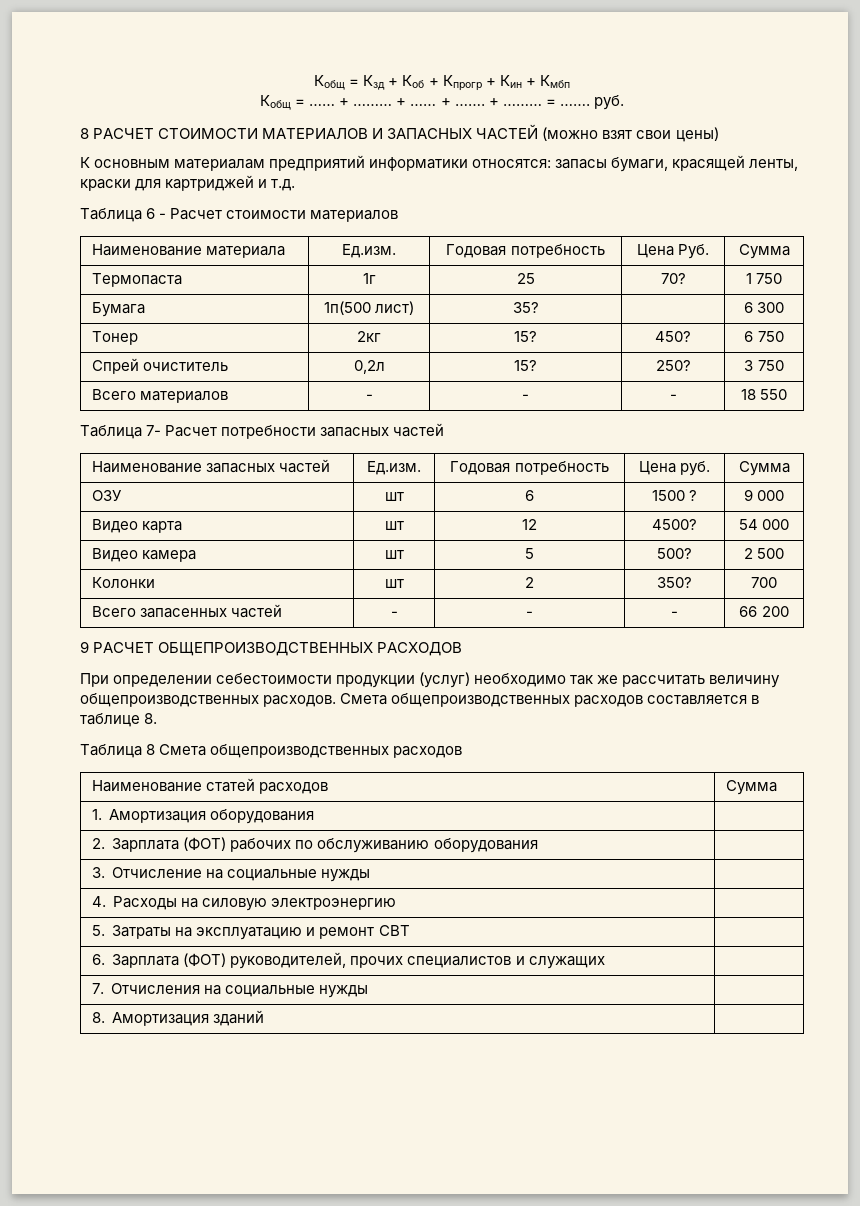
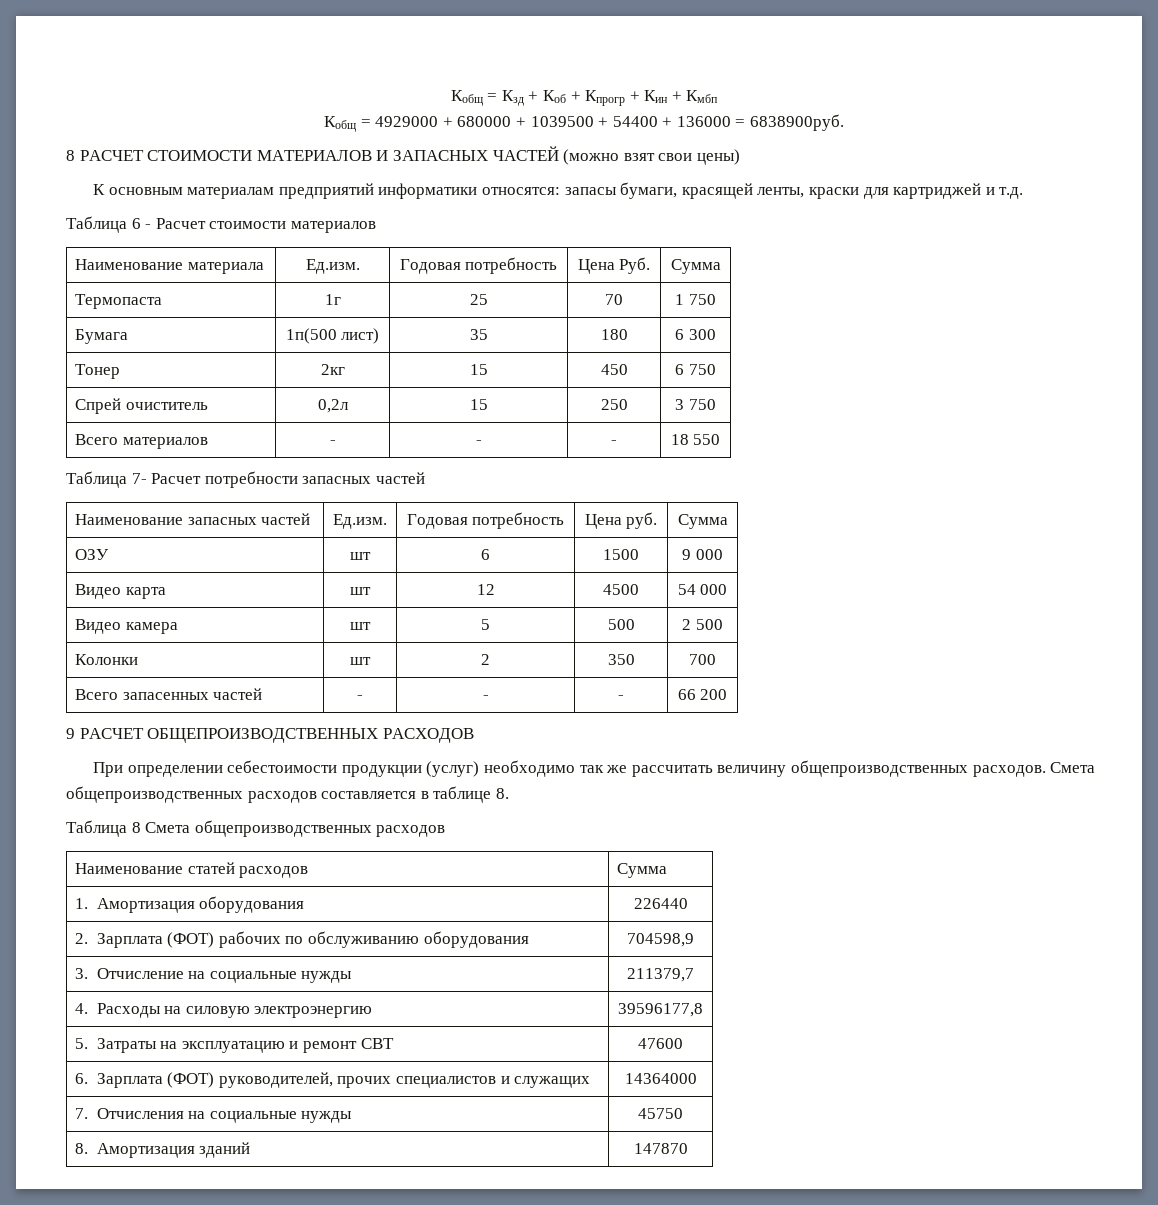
- Кобщ = …… + ……… + …… + ……. + ……… = ……. руб.
+ Кобщ = 4929000 + 680000 + 1039500 + 54400 + 136000 = 6838900руб.
- Термопаста | 1г | 25 | 70? | 1 750
+ Термопаста | 1г | 25 | 70 | 1 750
- Бумага | 1п(500 лист) | 35? | | 6 300
+ Бумага | 1п(500 лист) | 35 | 180 | 6 300
- Тонер | 2кг | 15? | 450? | 6 750
+ Тонер | 2кг | 15 | 450 | 6 750
- Спрей очиститель | 0,2л | 15? | 250? | 3 750
+ Спрей очиститель | 0,2л | 15 | 250 | 3 750
- ОЗУ | шт | 6 | 1500 ? | 9 000
+ ОЗУ | шт | 6 | 1500 | 9 000
- Видео карта | шт | 12 | 4500? | 54 000
+ Видео карта | шт | 12 | 4500 | 54 000
- Видео камера | шт | 5 | 500? | 2 500
+ Видео камера | шт | 5 | 500 | 2 500
- Колонки | шт | 2 | 350? | 700
+ Колонки | шт | 2 | 350 | 700
- 1. Амортизация оборудования |
+ 1. Амортизация оборудования | 226440
- 2. Зарплата (ФОТ) рабочих по обслуживанию оборудования |
+ 2. Зарплата (ФОТ) рабочих по обслуживанию оборудования | 704598,9
- 3. Отчисление на социальные нужды |
+ 3. Отчисление на социальные нужды | 211379,7
- 4. Расходы на силовую электроэнергию |
+ 4. Расходы на силовую электроэнергию | 39596177,8
- 5. Затраты на эксплуатацию и ремонт СВТ |
+ 5. Затраты на эксплуатацию и ремонт СВТ | 47600
- 6. Зарплата (ФОТ) руководителей, прочих специалистов и служащих |
+ 6. Зарплата (ФОТ) руководителей, прочих специалистов и служащих | 14364000
- 7. Отчисления на социальные нужды |
+ 7. Отчисления на социальные нужды | 45750
- 8. Амортизация зданий |
+ 8. Амортизация зданий | 147870

